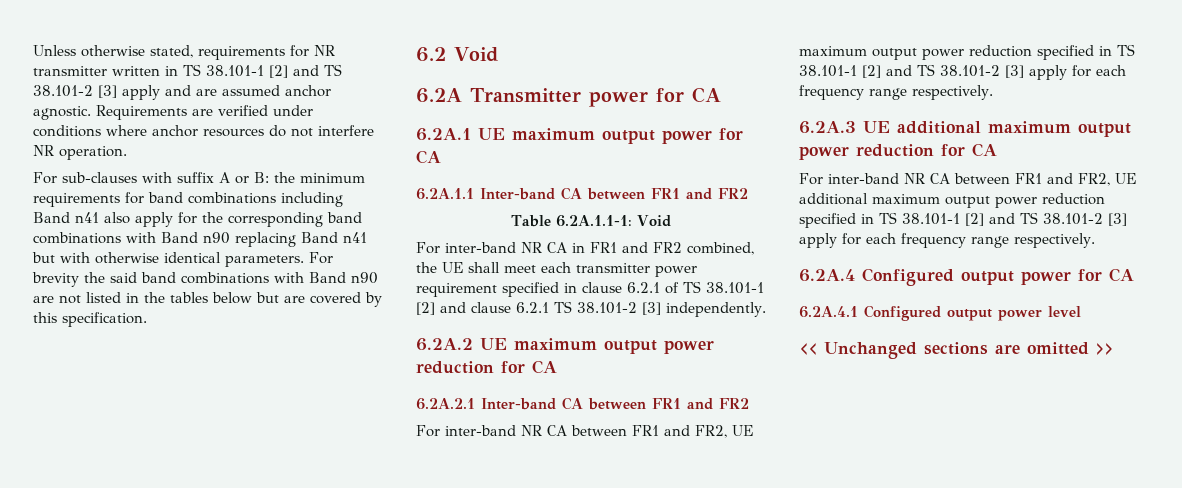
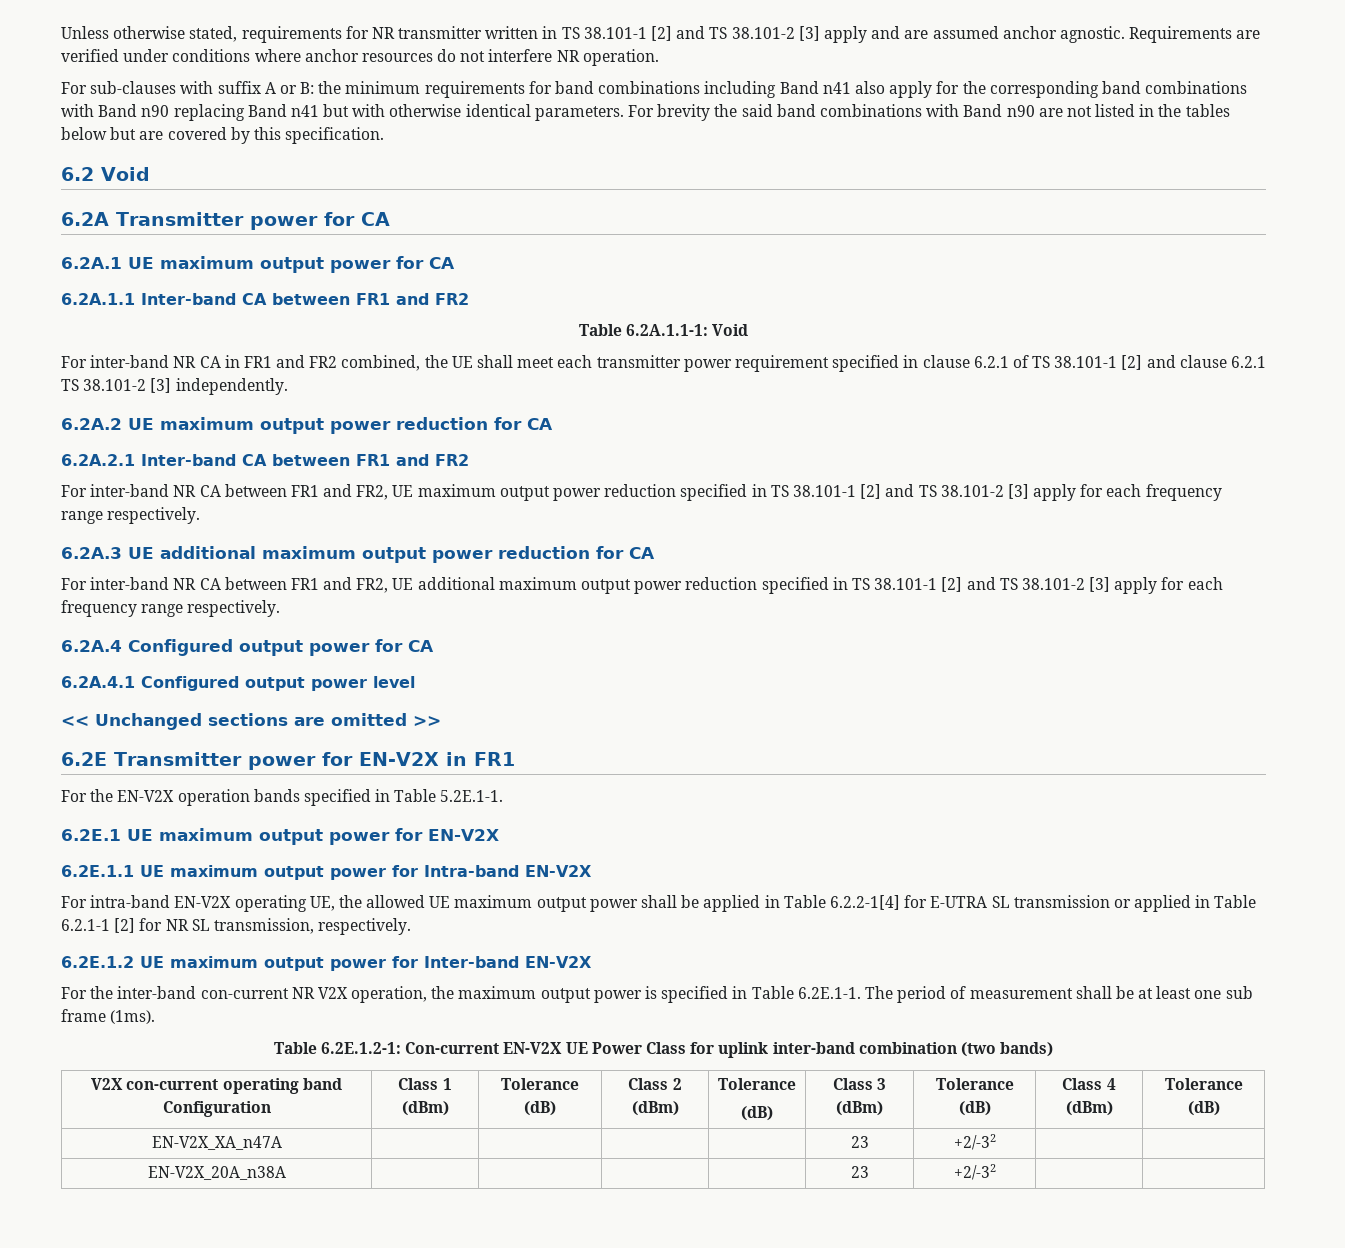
+ 6.2E Transmitter power for EN-V2X in FR1
+ For the EN-V2X operation bands specified in Table 5.2E.1-1.
+ 6.2E.1 UE maximum output power for EN-V2X
+ 6.2E.1.1 UE maximum output power for Intra-band EN-V2X
+ For intra-band EN-V2X operating UE, the allowed UE maximum output power shall be applied in Table 6.2.2-1[4] for E-UTRA SL transmission or applied in Table 6.2.1-1 [2] for NR SL transmission, respectively.
+ 6.2E.1.2 UE maximum output power for Inter-band EN-V2X
+ For the inter-band con-current NR V2X operation, the maximum output power is specified in Table 6.2E.1-1. The period of measurement shall be at least one sub frame (1ms).
+ Table 6.2E.1.2-1: Con-current EN-V2X UE Power Class for uplink inter-band combination (two bands)
+ V2X con-current operating band Configuration | Class 1 (dBm) | Tolerance (dB) | Class 2 (dBm) | Tolerance
+ (dB) | Class 3 (dBm) | Tolerance (dB) | Class 4 (dBm) | Tolerance (dB)
+ EN-V2X_XA_n47A | | | | | 23 | +2/-32 | |
+ EN-V2X_20A_n38A | | | | | 23 | +2/-32 | |

